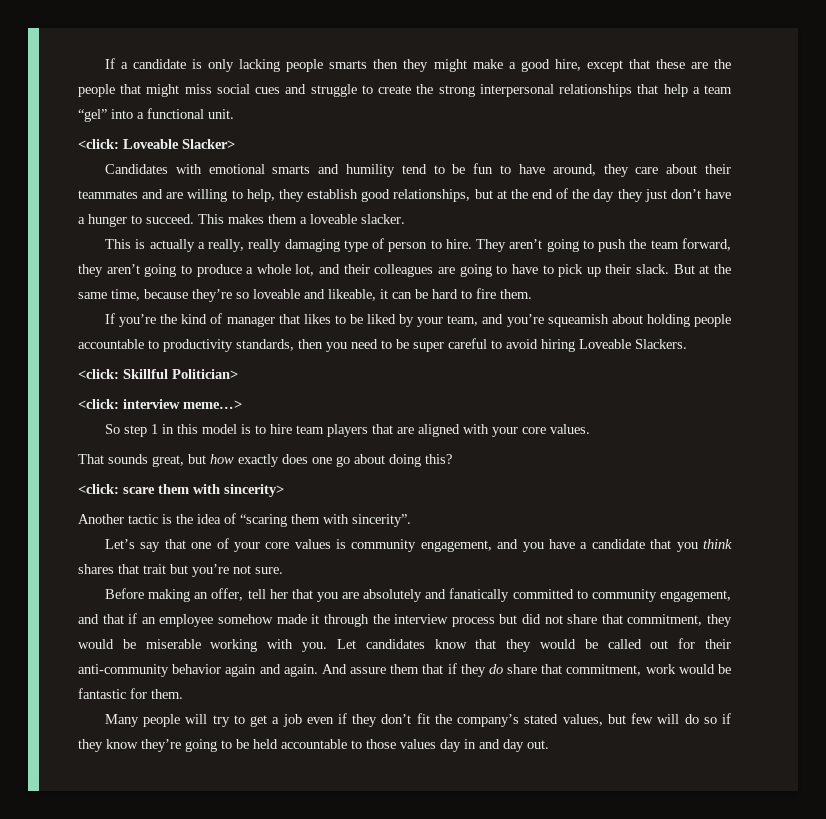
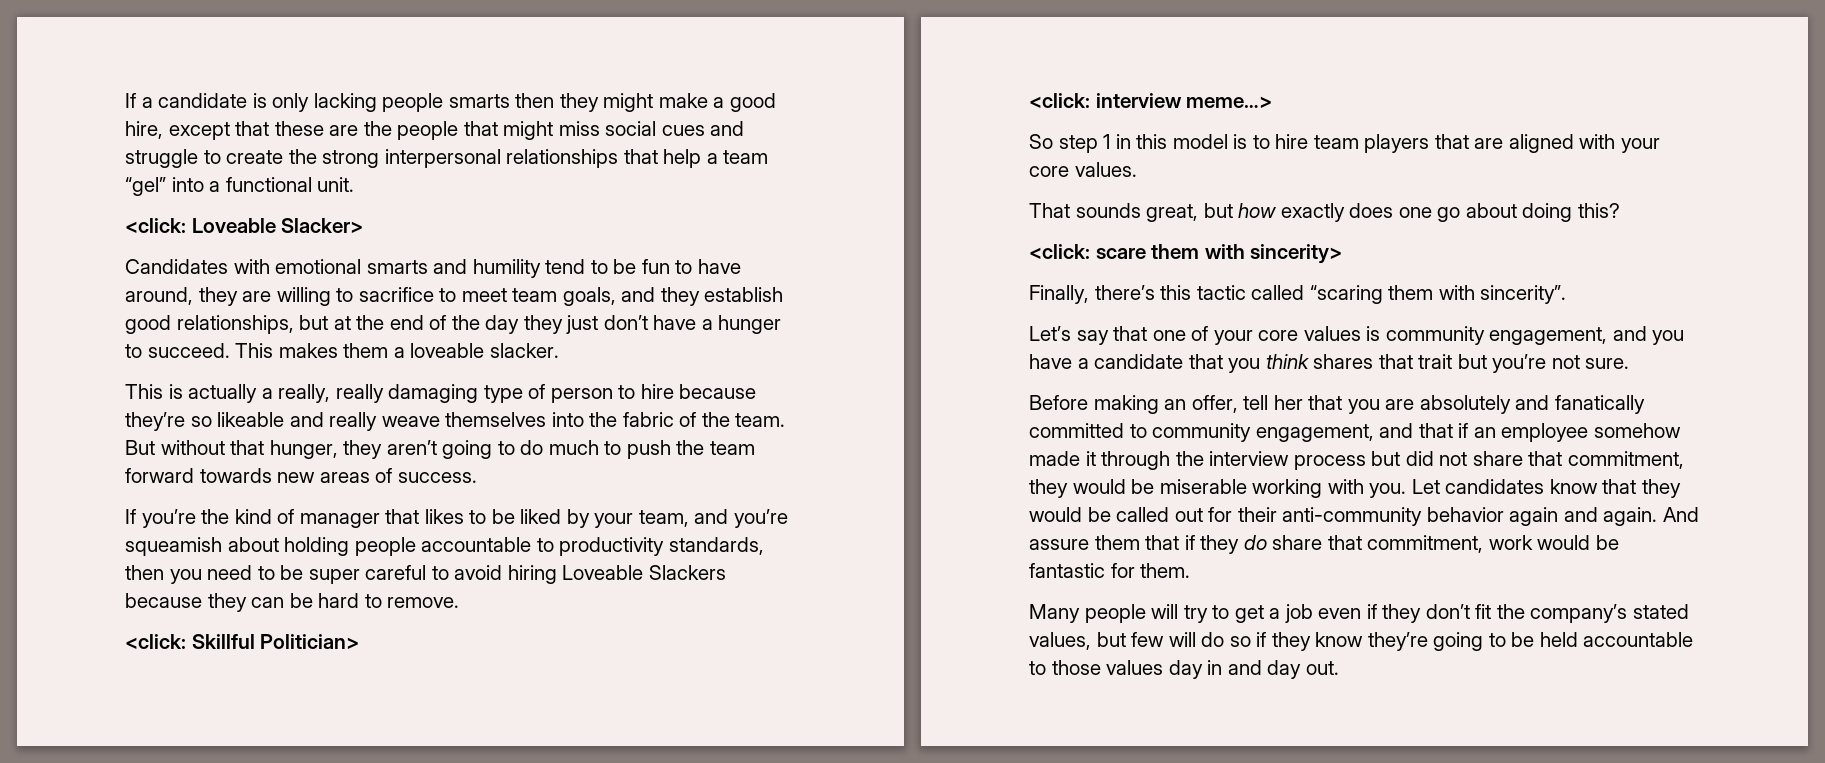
- Candidates with emotional smarts and humility tend to be fun to have around, they care about their teammates and are willing to help, they establish good relationships, but at the end of the day they just don’t have a hunger to succeed.
+ Candidates with emotional smarts and humility tend to be fun to have around, they are willing to sacrifice to meet team goals, and they establish good relationships, but at the end of the day they just don’t have a hunger to succeed.
- This is actually a really, really damaging type of person to hire. They aren’t going to push the team forward, they aren’t going to produce a whole lot, and their colleagues are going to have to pick up their slack. But at the same time, because they’re so loveable and likeable, it can be hard to fire them.
+ This is actually a really, really damaging type of person to hire because they’re so likeable and really weave themselves into the fabric of the team. But without that hunger, they aren’t going to do much to push the team forward towards new areas of success.
- If you’re the kind of manager that likes to be liked by your team, and you’re squeamish about holding people accountable to productivity standards, then you need to be super careful to avoid hiring Loveable Slackers.
+ If you’re the kind of manager that likes to be liked by your team, and you’re squeamish about holding people accountable to productivity standards, then you need to be super careful to avoid hiring Loveable Slackers because they can be hard to remove.
- Another tactic is the idea of “scaring them with sincerity”.
+ Finally, there’s this tactic called “scaring them with sincerity”.

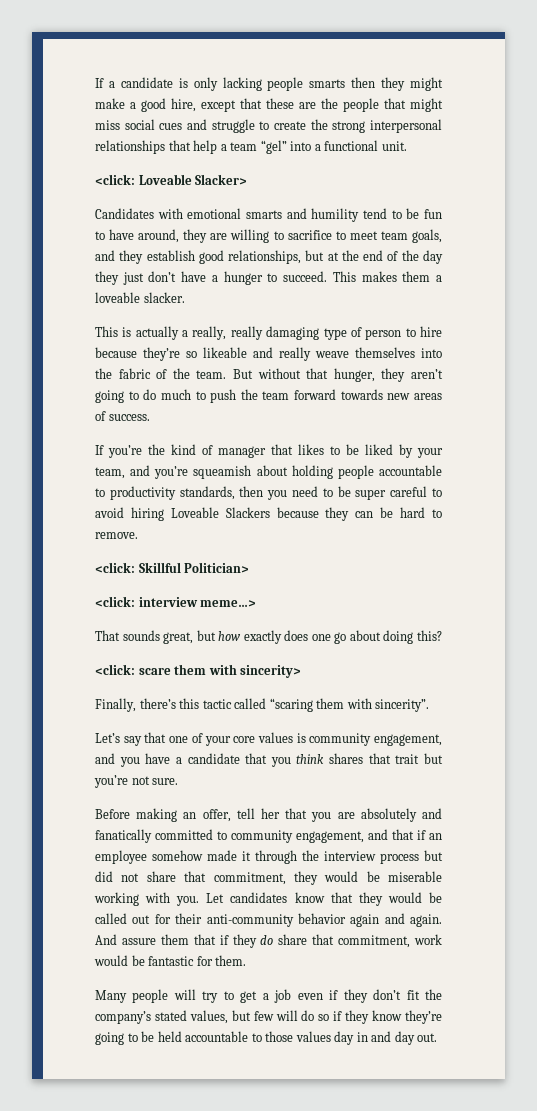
- So step 1 in this model is to hire team players that are aligned with your core values.

